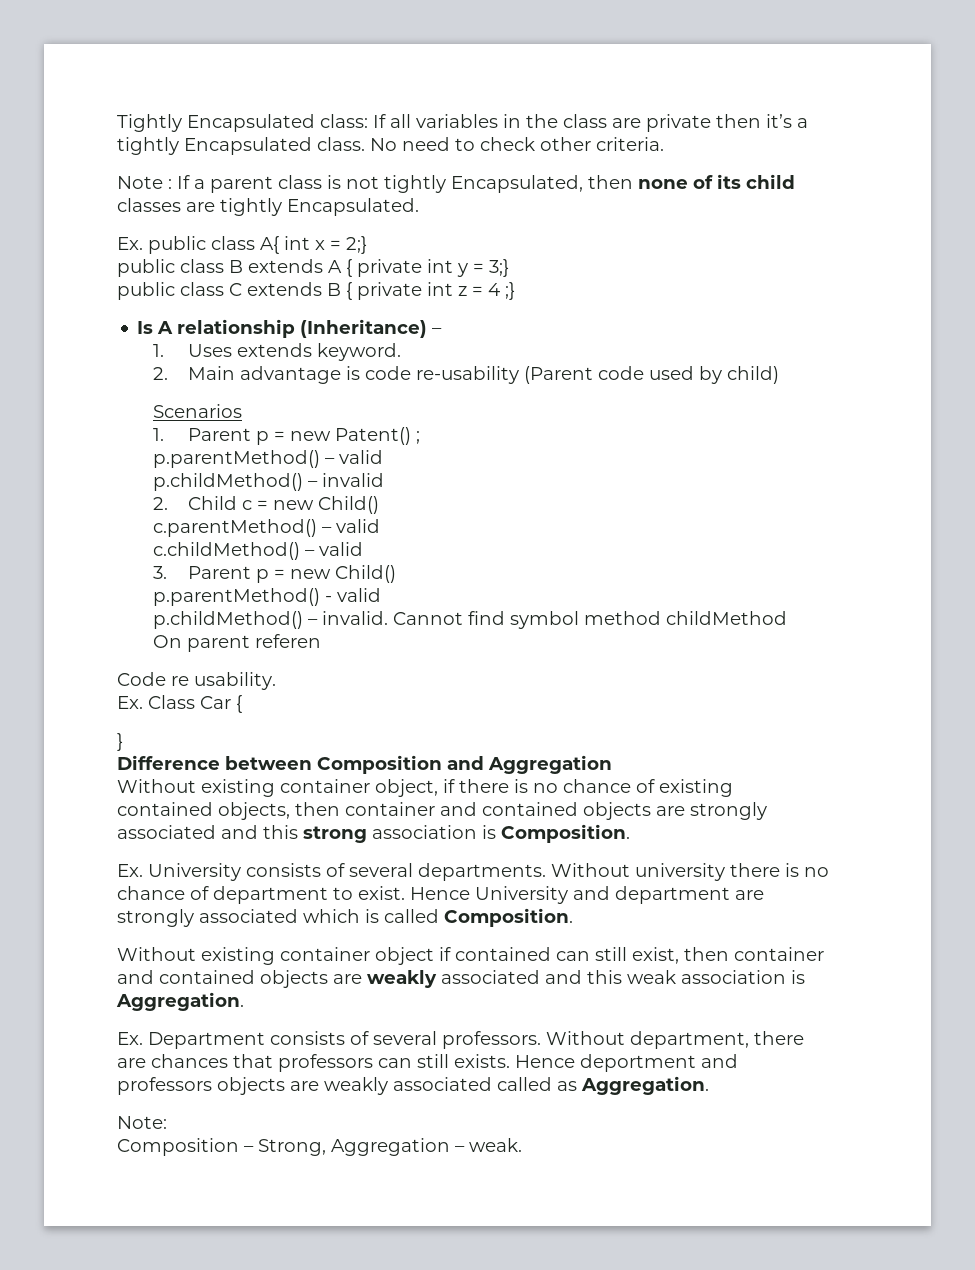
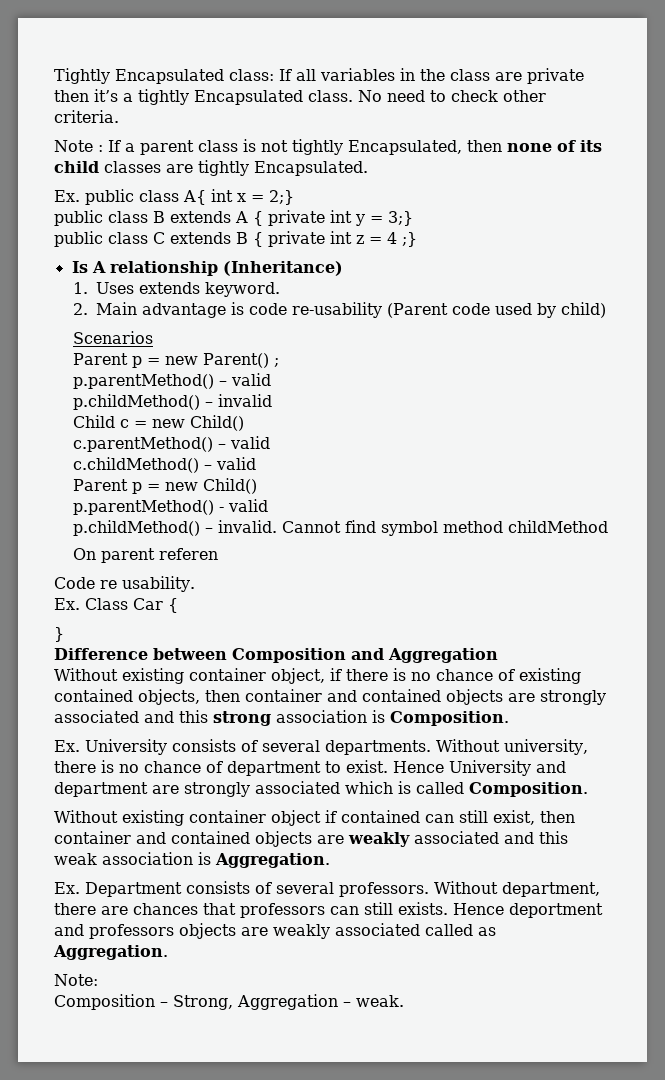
- Is A relationship (Inheritance) –
+ Is A relationship (Inheritance)
- 1. Parent p = new Patent() ;
+ Parent p = new Parent() ;
- 2. Child c = new Child()
+ Child c = new Child()
- 3. Parent p = new Child()
+ Parent p = new Child()
- Without university there is no chance of department to exist.
+ Without university, there is no chance of department to exist.

